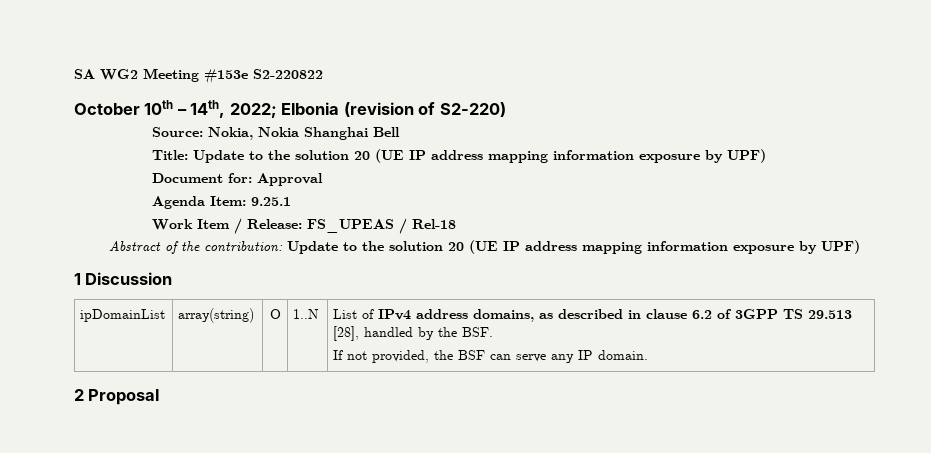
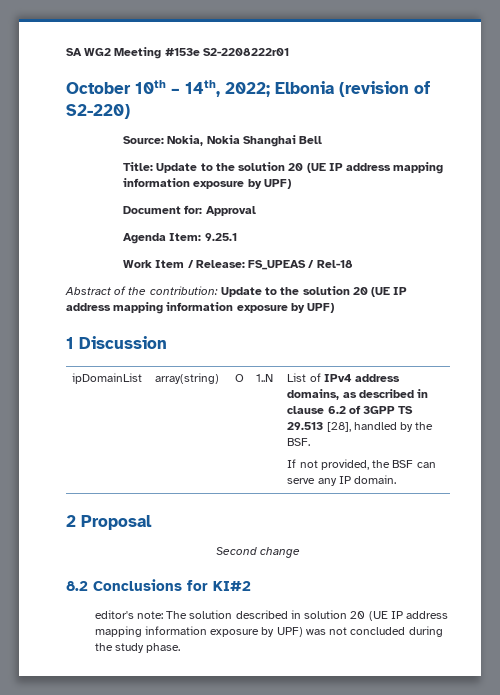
- SA WG2 Meeting #153e S2-220822
+ SA WG2 Meeting #153e S2-2208222r01
+ Second change
+ 8.2 Conclusions for KI#2
+ editor's note: The solution described in solution 20 (UE IP address mapping information exposure by UPF) was not concluded during the study phase.

